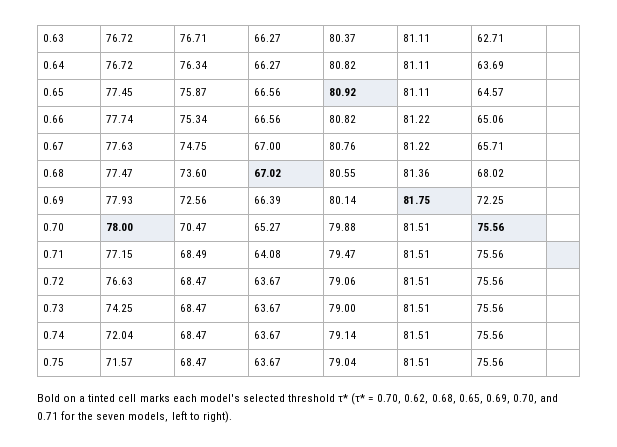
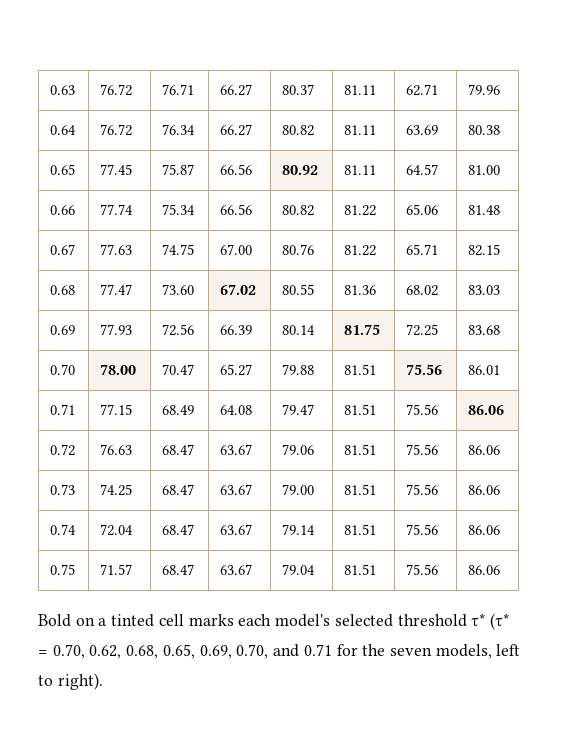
- 0.63 | 76.72 | 76.71 | 66.27 | 80.37 | 81.11 | 62.71 |
+ 0.63 | 76.72 | 76.71 | 66.27 | 80.37 | 81.11 | 62.71 | 79.96
- 0.64 | 76.72 | 76.34 | 66.27 | 80.82 | 81.11 | 63.69 |
+ 0.64 | 76.72 | 76.34 | 66.27 | 80.82 | 81.11 | 63.69 | 80.38
- 0.65 | 77.45 | 75.87 | 66.56 | 80.92 | 81.11 | 64.57 |
+ 0.65 | 77.45 | 75.87 | 66.56 | 80.92 | 81.11 | 64.57 | 81.00
- 0.66 | 77.74 | 75.34 | 66.56 | 80.82 | 81.22 | 65.06 |
+ 0.66 | 77.74 | 75.34 | 66.56 | 80.82 | 81.22 | 65.06 | 81.48
- 0.67 | 77.63 | 74.75 | 67.00 | 80.76 | 81.22 | 65.71 |
+ 0.67 | 77.63 | 74.75 | 67.00 | 80.76 | 81.22 | 65.71 | 82.15
- 0.68 | 77.47 | 73.60 | 67.02 | 80.55 | 81.36 | 68.02 |
+ 0.68 | 77.47 | 73.60 | 67.02 | 80.55 | 81.36 | 68.02 | 83.03
- 0.69 | 77.93 | 72.56 | 66.39 | 80.14 | 81.75 | 72.25 |
+ 0.69 | 77.93 | 72.56 | 66.39 | 80.14 | 81.75 | 72.25 | 83.68
- 0.70 | 78.00 | 70.47 | 65.27 | 79.88 | 81.51 | 75.56 |
+ 0.70 | 78.00 | 70.47 | 65.27 | 79.88 | 81.51 | 75.56 | 86.01
- 0.71 | 77.15 | 68.49 | 64.08 | 79.47 | 81.51 | 75.56 |
+ 0.71 | 77.15 | 68.49 | 64.08 | 79.47 | 81.51 | 75.56 | 86.06
- 0.72 | 76.63 | 68.47 | 63.67 | 79.06 | 81.51 | 75.56 |
+ 0.72 | 76.63 | 68.47 | 63.67 | 79.06 | 81.51 | 75.56 | 86.06
- 0.73 | 74.25 | 68.47 | 63.67 | 79.00 | 81.51 | 75.56 |
+ 0.73 | 74.25 | 68.47 | 63.67 | 79.00 | 81.51 | 75.56 | 86.06
- 0.74 | 72.04 | 68.47 | 63.67 | 79.14 | 81.51 | 75.56 |
+ 0.74 | 72.04 | 68.47 | 63.67 | 79.14 | 81.51 | 75.56 | 86.06
- 0.75 | 71.57 | 68.47 | 63.67 | 79.04 | 81.51 | 75.56 |
+ 0.75 | 71.57 | 68.47 | 63.67 | 79.04 | 81.51 | 75.56 | 86.06

